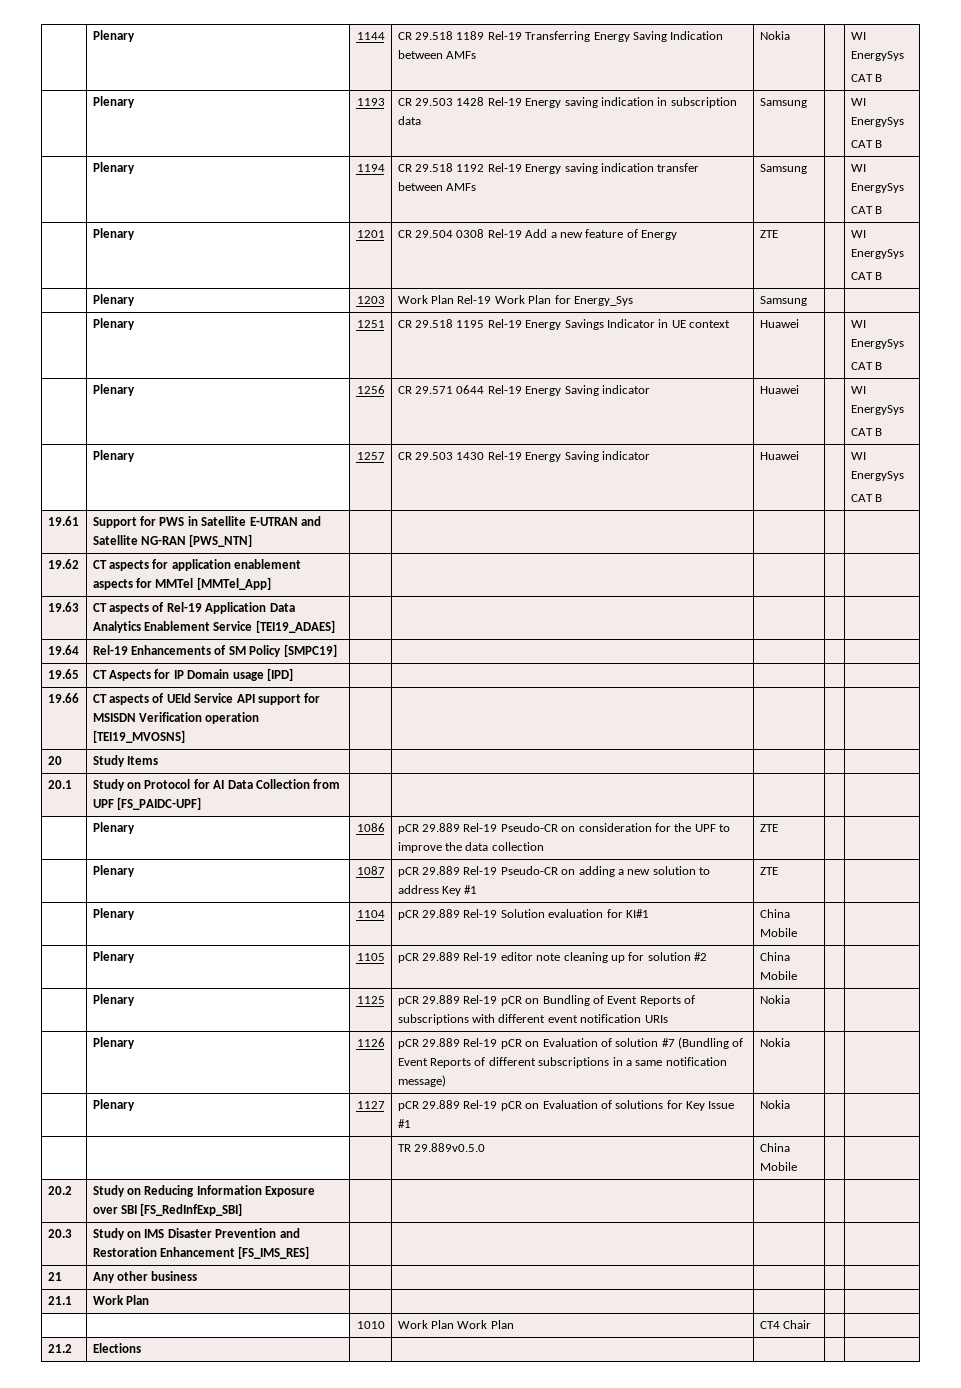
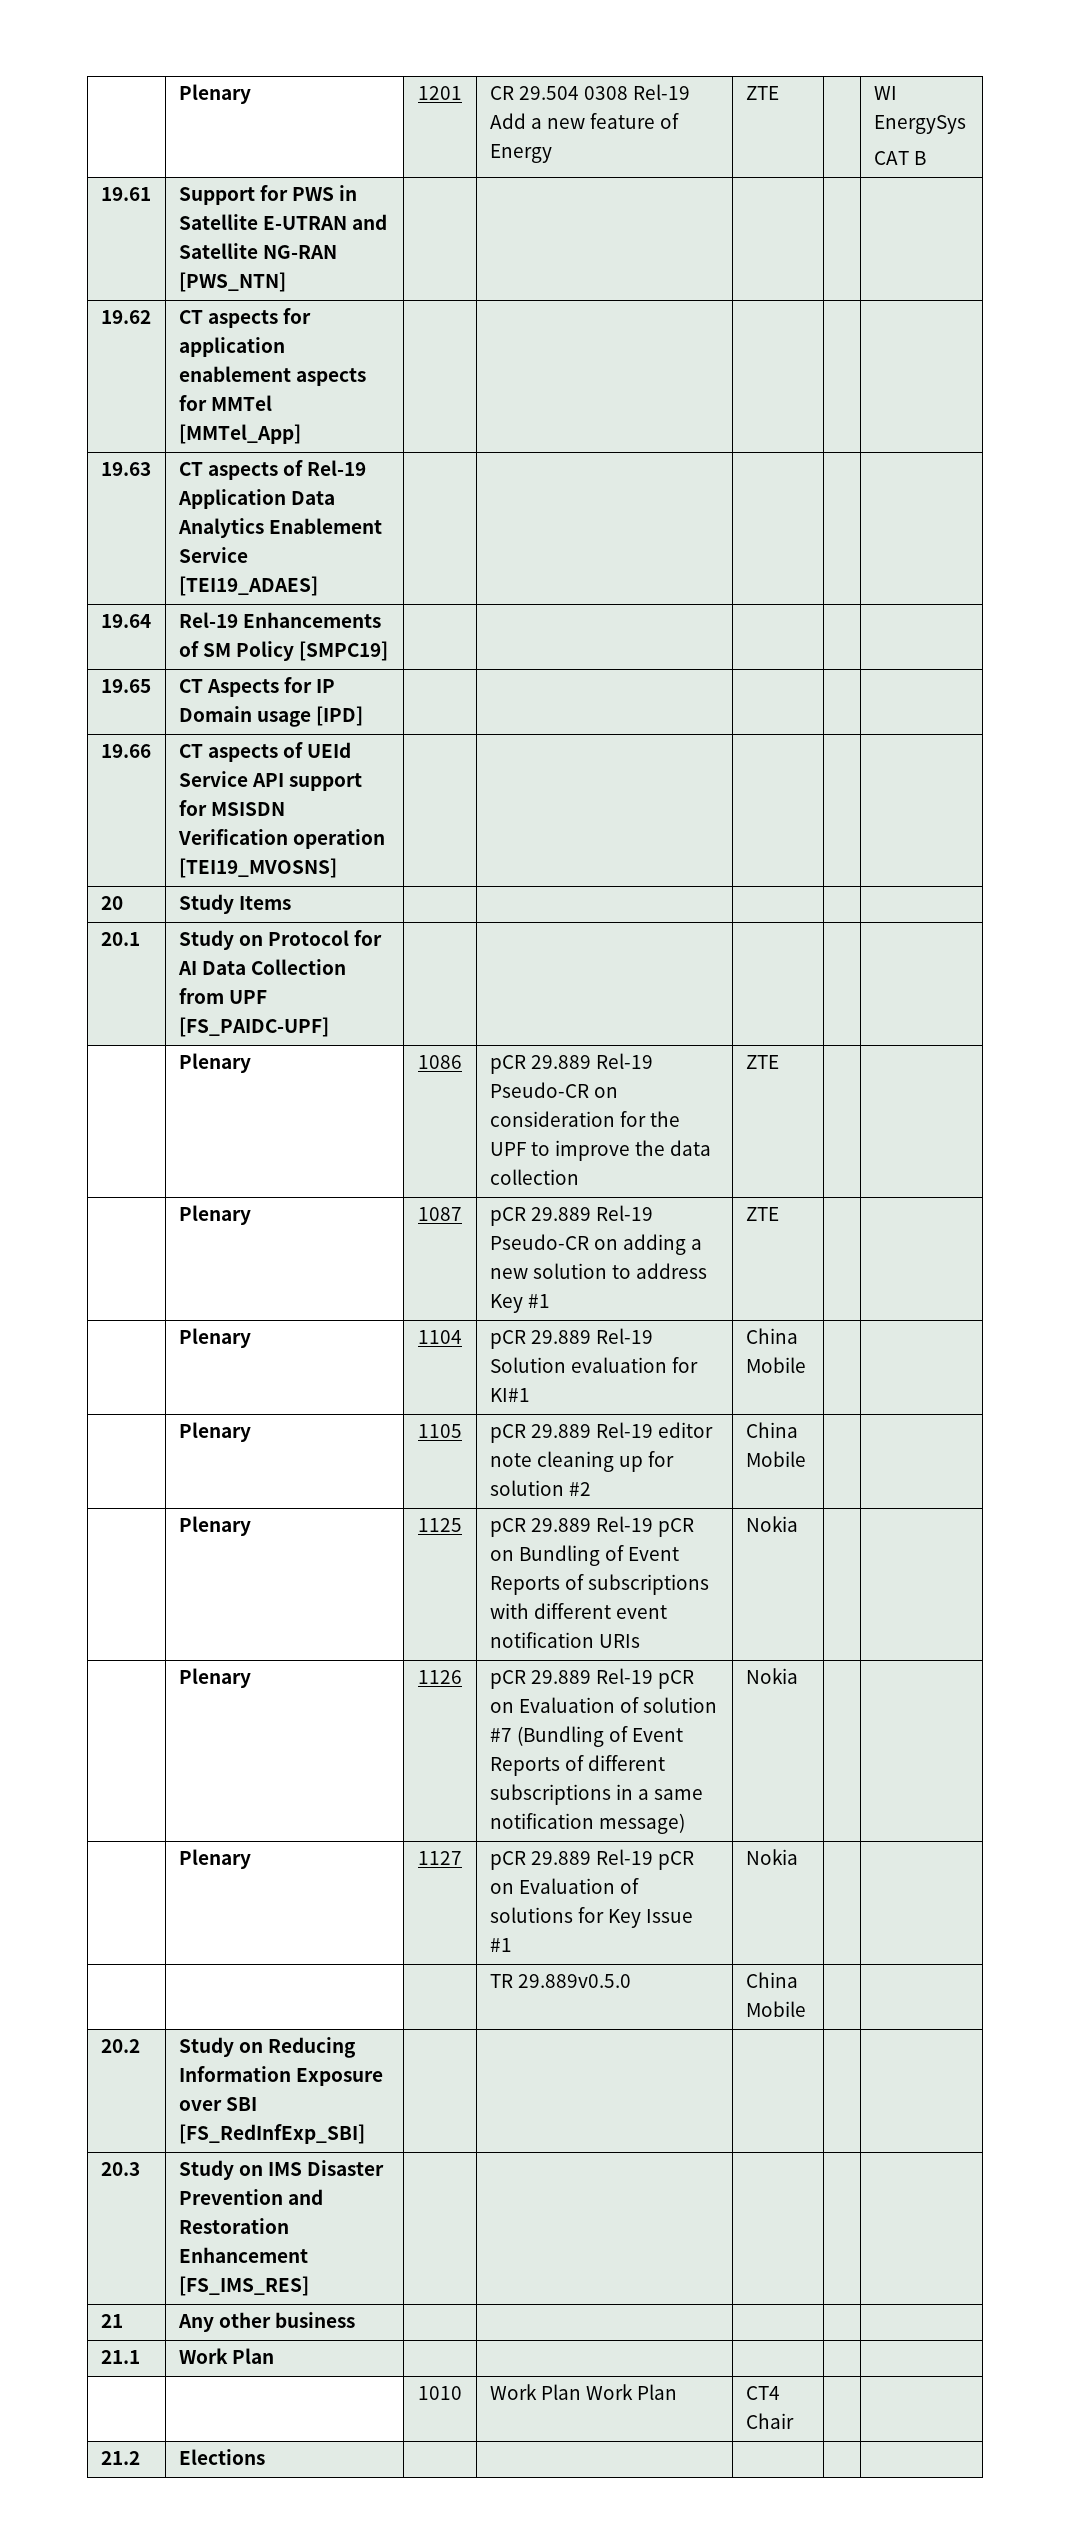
- | Plenary | 1144 | CR 29.518 1189 Rel-19 Transferring Energy Saving Indication between AMFs | Nokia | | WI EnergySys
- CAT B
- | Plenary | 1193 | CR 29.503 1428 Rel-19 Energy saving indication in subscription data | Samsung | | WI EnergySys
- CAT B
- | Plenary | 1194 | CR 29.518 1192 Rel-19 Energy saving indication transfer between AMFs | Samsung | | WI EnergySys
- CAT B
- | Plenary | 1203 | Work Plan Rel-19 Work Plan for Energy_Sys | Samsung | |
- | Plenary | 1251 | CR 29.518 1195 Rel-19 Energy Savings Indicator in UE context | Huawei | | WI EnergySys
- CAT B
- | Plenary | 1256 | CR 29.571 0644 Rel-19 Energy Saving indicator | Huawei | | WI EnergySys
- CAT B
- | Plenary | 1257 | CR 29.503 1430 Rel-19 Energy Saving indicator | Huawei | | WI EnergySys
- CAT B

